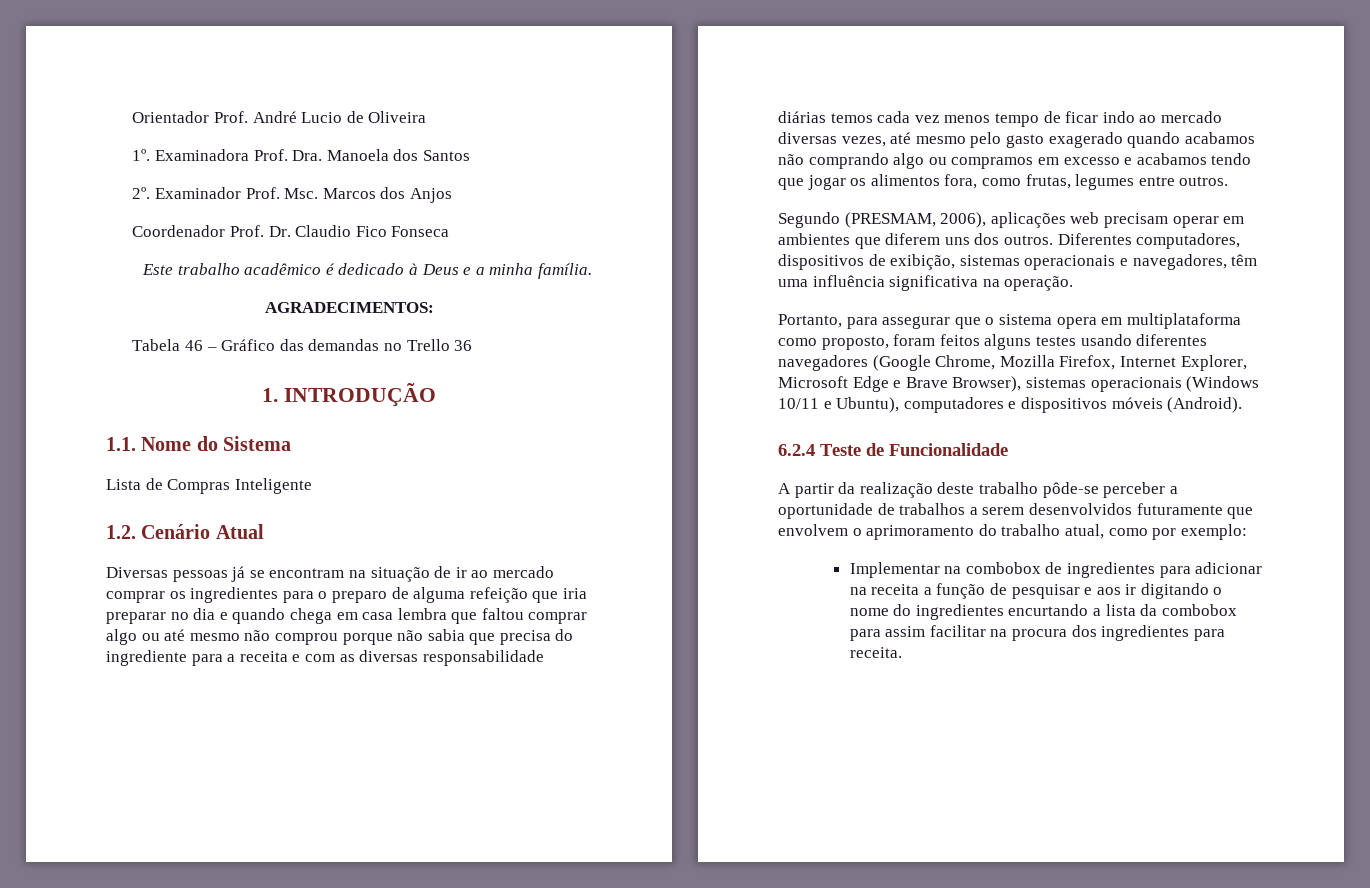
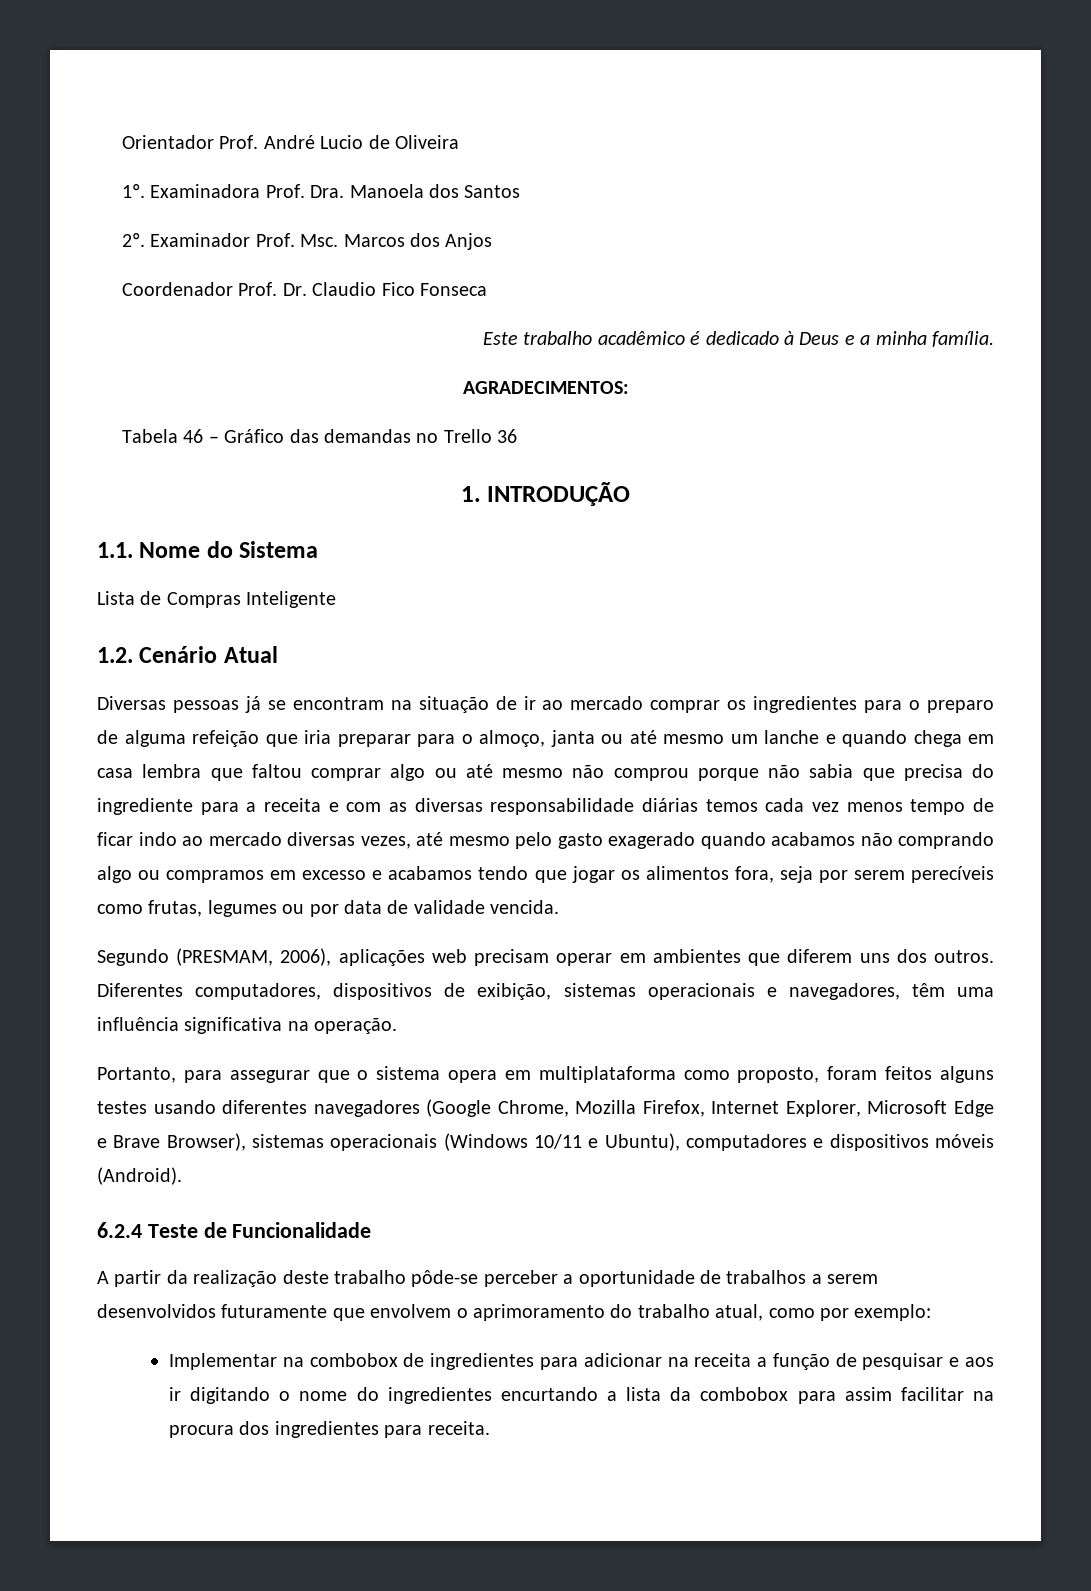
- Diversas pessoas já se encontram na situação de ir ao mercado comprar os ingredientes para o preparo de alguma refeição que iria preparar no dia e quando chega em casa lembra que faltou comprar algo ou até mesmo não comprou porque não sabia que precisa do ingrediente para a receita e com as diversas responsabilidade diárias temos cada vez menos tempo de ficar indo ao mercado diversas vezes, até mesmo pelo gasto exagerado quando acabamos não comprando algo ou compramos em excesso e acabamos tendo que jogar os alimentos fora, como frutas, legumes entre outros.
+ Diversas pessoas já se encontram na situação de ir ao mercado comprar os ingredientes para o preparo de alguma refeição que iria preparar para o almoço, janta ou até mesmo um lanche e quando chega em casa lembra que faltou comprar algo ou até mesmo não comprou porque não sabia que precisa do ingrediente para a receita e com as diversas responsabilidade diárias temos cada vez menos tempo de ficar indo ao mercado diversas vezes, até mesmo pelo gasto exagerado quando acabamos não comprando algo ou compramos em excesso e acabamos tendo que jogar os alimentos fora, seja por serem perecíveis como frutas, legumes ou por data de validade vencida.

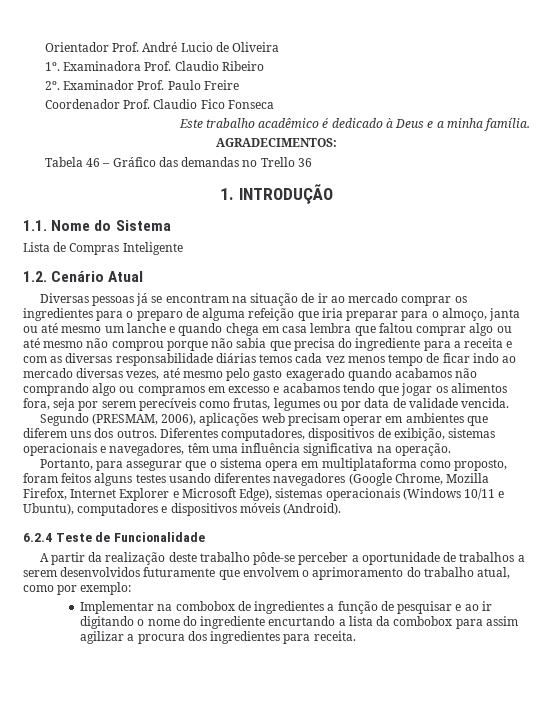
- Examinadora Prof. Dra. Manoela dos Santos
+ Examinadora Prof. Claudio Ribeiro
- Examinador Prof. Msc. Marcos dos Anjos
+ Examinador Prof. Paulo Freire
- Coordenador Prof. Dr. Claudio Fico Fonseca
+ Coordenador Prof. Claudio Fico Fonseca
- Portanto, para assegurar que o sistema opera em multiplataforma como proposto, foram feitos alguns testes usando diferentes navegadores (Google Chrome, Mozilla Firefox, Internet Explorer, Microsoft Edge e Brave Browser), sistemas operacionais (Windows 10/11 e Ubuntu), computadores e dispositivos móveis (Android).
+ Portanto, para assegurar que o sistema opera em multiplataforma como proposto, foram feitos alguns testes usando diferentes navegadores (Google Chrome, Mozilla Firefox, Internet Explorer e Microsoft Edge), sistemas operacionais (Windows 10/11 e Ubuntu), computadores e dispositivos móveis (Android).
- Implementar na combobox de ingredientes para adicionar na receita a função de pesquisar e aos ir digitando o nome do ingredientes encurtando a lista da combobox para assim facilitar na procura dos ingredientes para receita.
+ Implementar na combobox de ingredientes a função de pesquisar e ao ir digitando o nome do ingrediente encurtando a lista da combobox para assim agilizar a procura dos ingredientes para receita.

